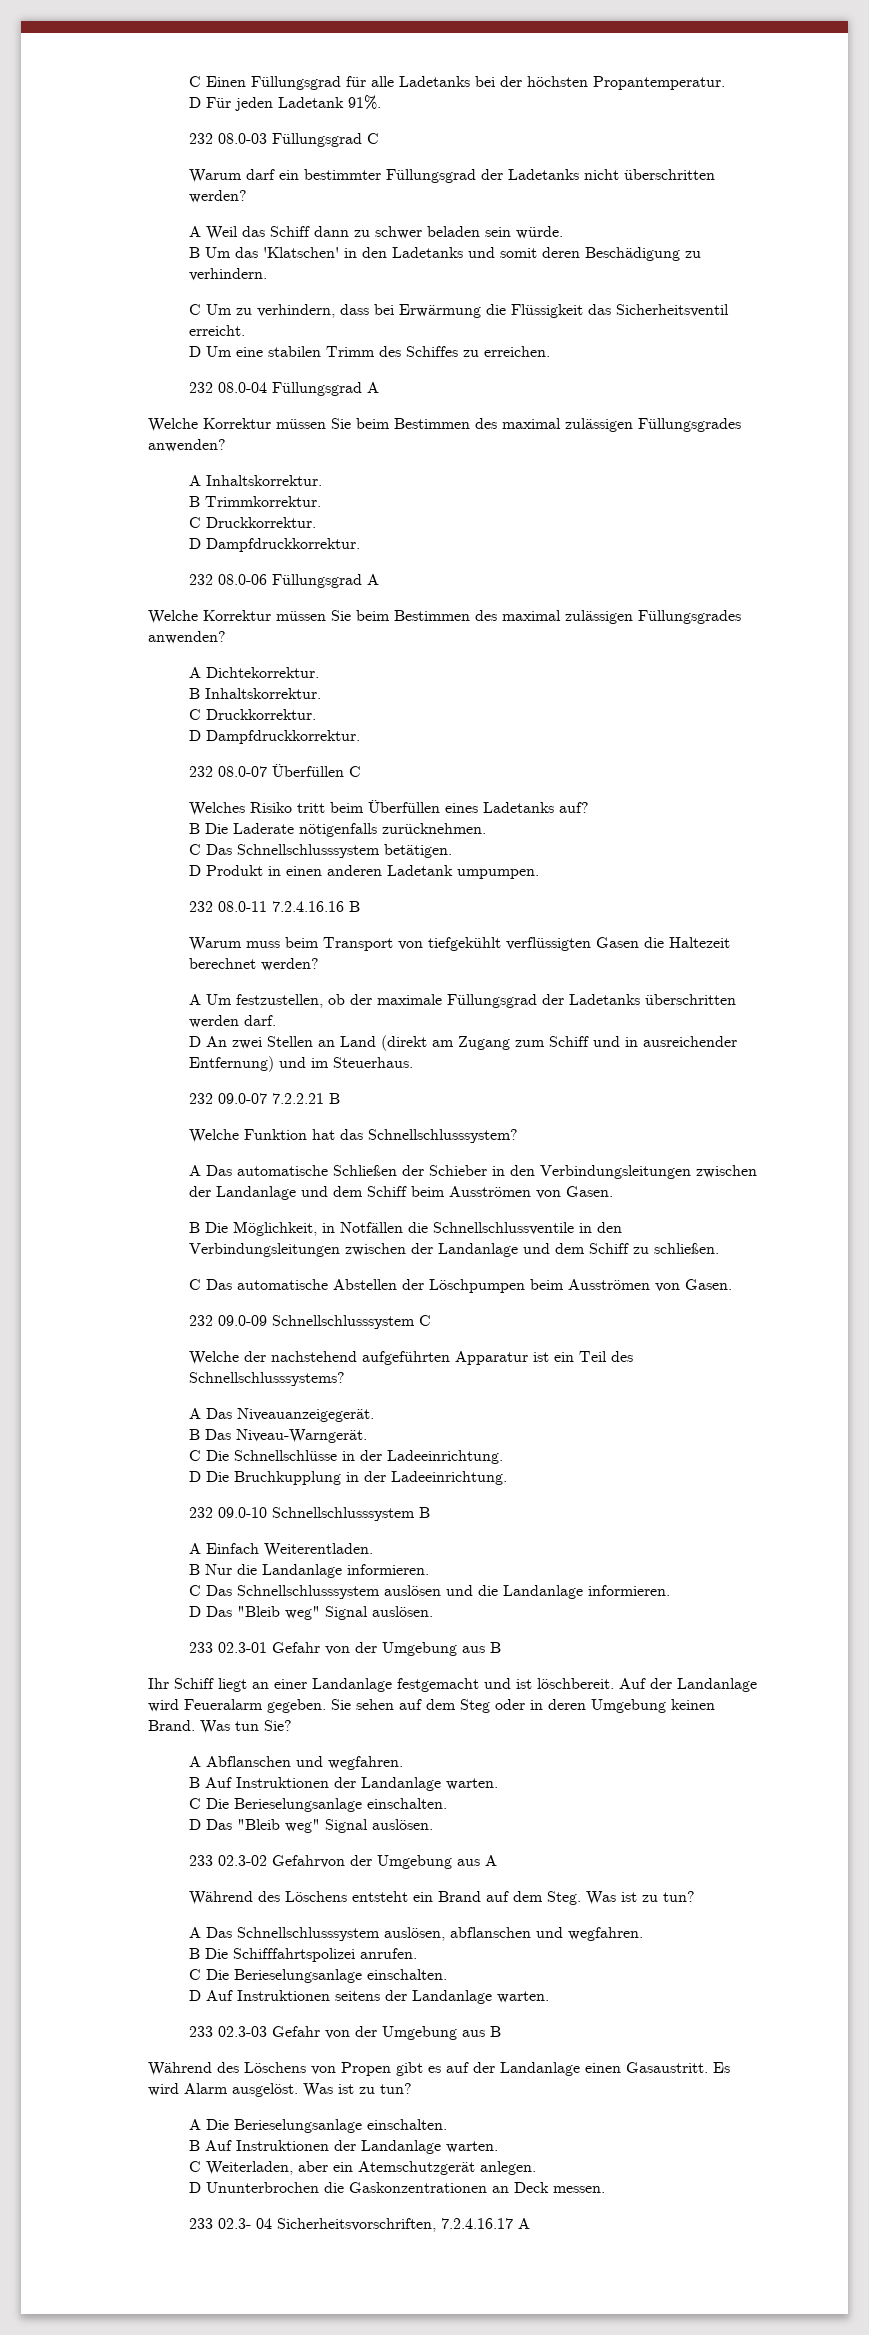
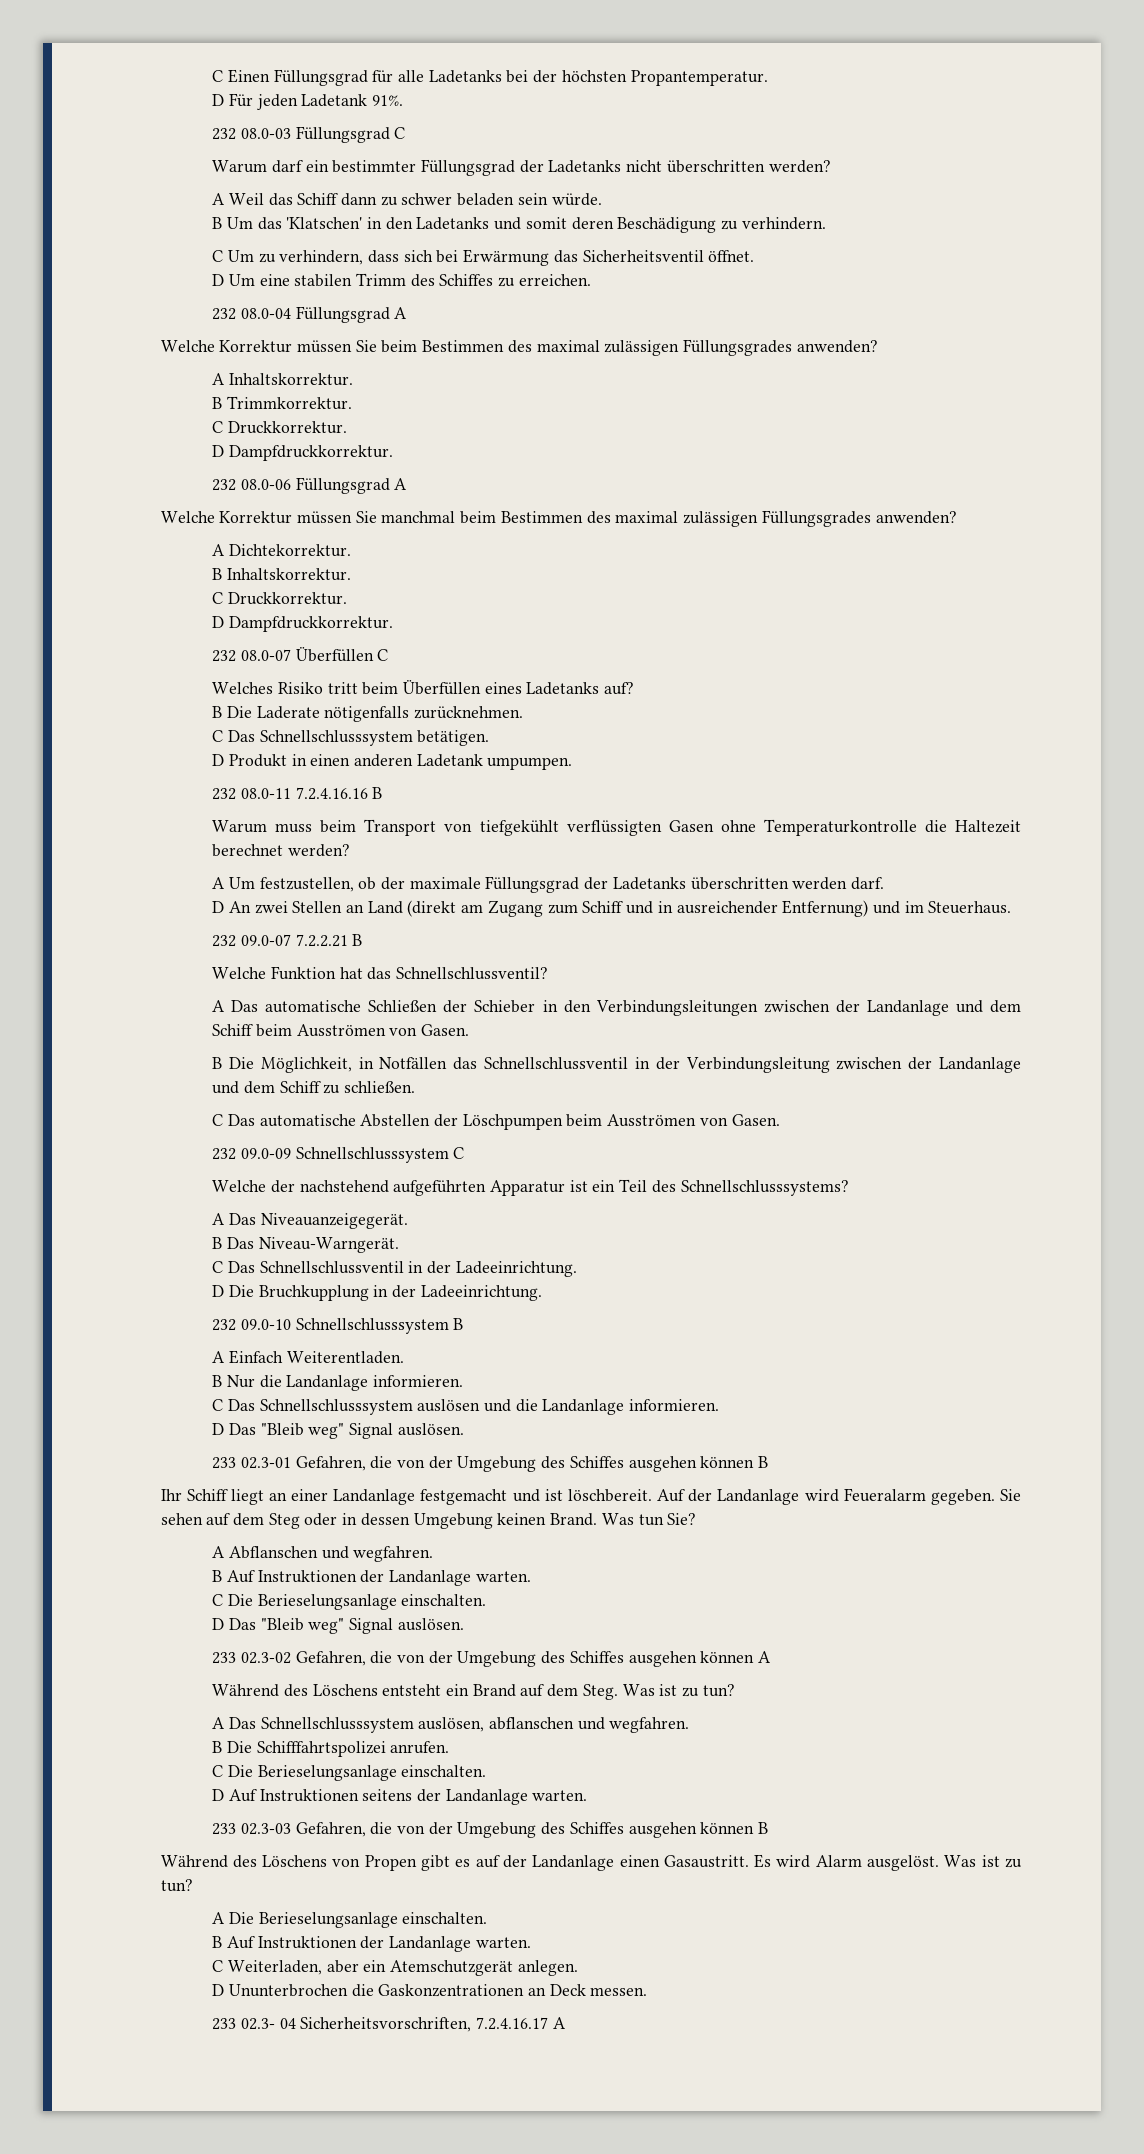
- C Um zu verhindern, dass bei Erwärmung die Flüssigkeit das Sicherheitsventil erreicht.
+ C Um zu verhindern, dass sich bei Erwärmung das Sicherheitsventil öffnet.
  232 08.0-06 Füllungsgrad A
- Welche Korrektur müssen Sie beim Bestimmen des maximal zulässigen Füllungsgrades anwenden?
+ Welche Korrektur müssen Sie manchmal beim Bestimmen des maximal zulässigen Füllungsgrades anwenden?
- Warum muss beim Transport von tiefgekühlt verflüssigten Gasen die Haltezeit berechnet werden?
+ Warum muss beim Transport von tiefgekühlt verflüssigten Gasen ohne Temperaturkontrolle die Haltezeit berechnet werden?
- Welche Funktion hat das Schnellschlusssystem?
+ Welche Funktion hat das Schnellschlussventil?
- B Die Möglichkeit, in Notfällen die Schnellschlussventile in den Verbindungsleitungen zwischen der Landanlage und dem Schiff zu schließen.
+ B Die Möglichkeit, in Notfällen das Schnellschlussventil in der Verbindungsleitung zwischen der Landanlage und dem Schiff zu schließen.
- C Die Schnellschlüsse in der Ladeeinrichtung.
+ C Das Schnellschlussventil in der Ladeeinrichtung.
- 233 02.3-01 Gefahr von der Umgebung aus B
+ 233 02.3-01 Gefahren, die von der Umgebung des Schiffes ausgehen können B
- Sie sehen auf dem Steg oder in deren Umgebung keinen Brand.
+ Sie sehen auf dem Steg oder in dessen Umgebung keinen Brand.
- 233 02.3-02 Gefahrvon der Umgebung aus A
+ 233 02.3-02 Gefahren, die von der Umgebung des Schiffes ausgehen können A
- 233 02.3-03 Gefahr von der Umgebung aus B
+ 233 02.3-03 Gefahren, die von der Umgebung des Schiffes ausgehen können B

